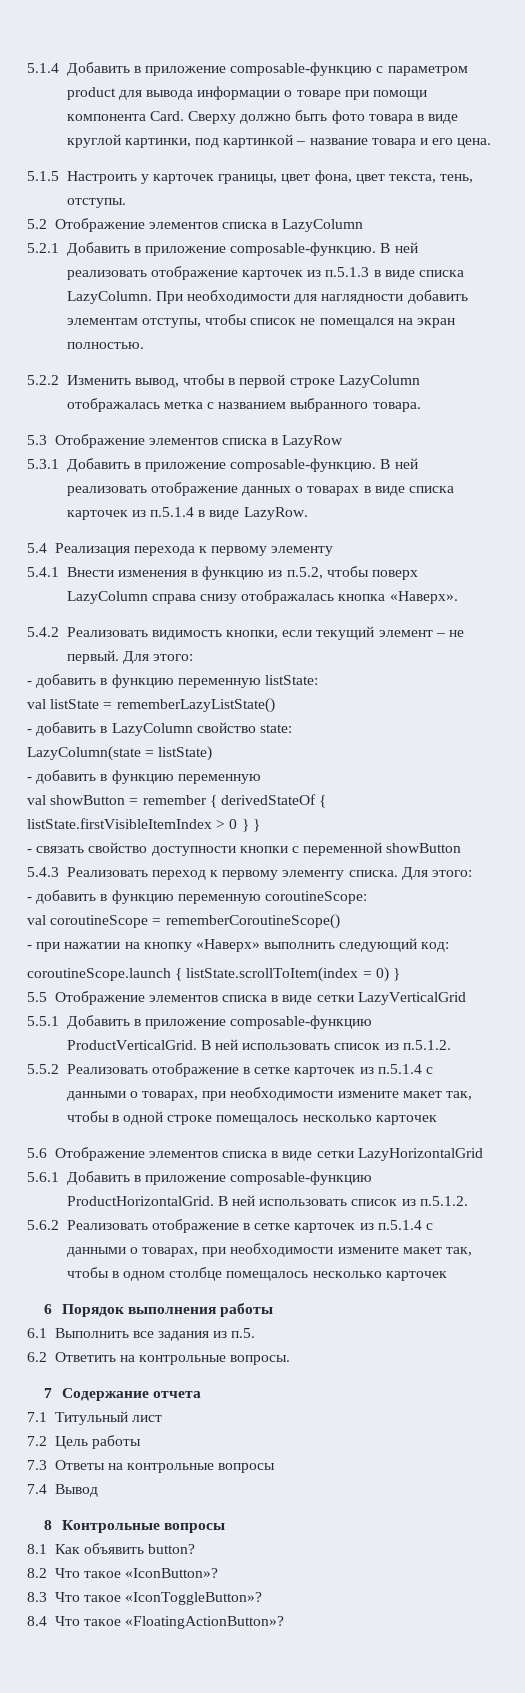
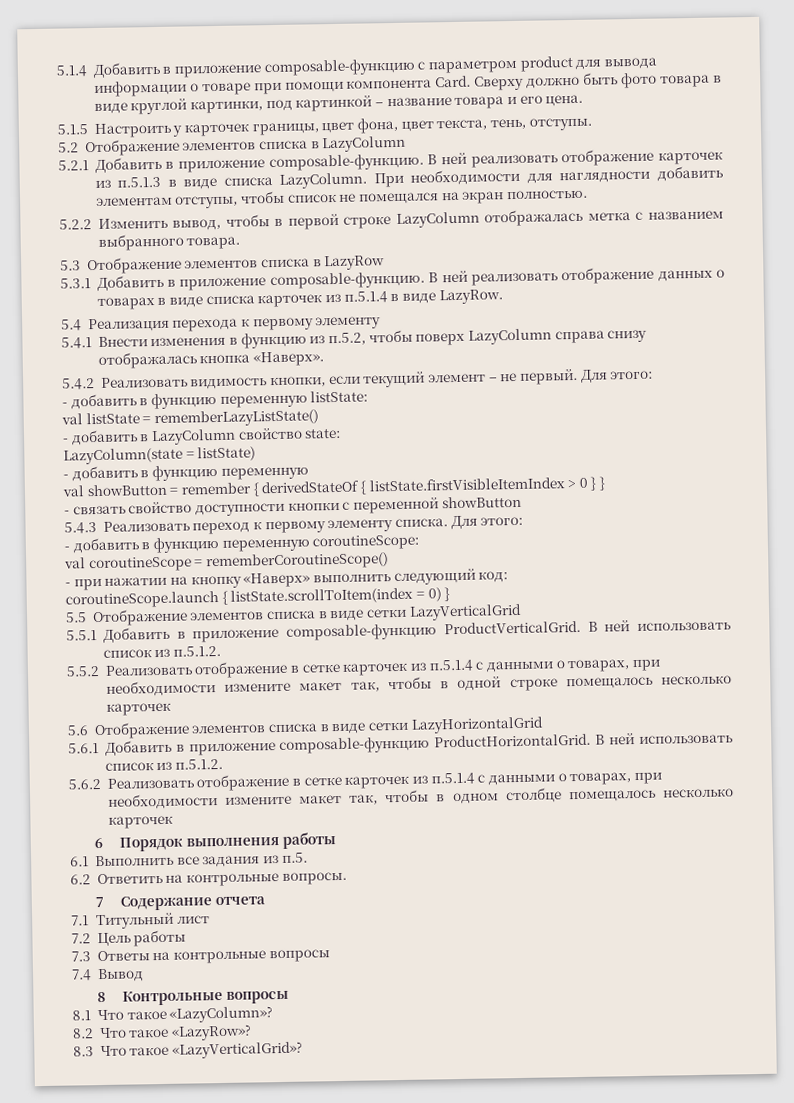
- 8.1 Как объявить button?
+ 8.1 Что такое «LazyColumn»?
- 8.2 Что такое «IconButton»?
+ 8.2 Что такое «LazyRow»?
- 8.3 Что такое «IconToggleButton»?
- 8.4 Что такое «FloatingActionButton»?
+ 8.3 Что такое «LazyVerticalGrid»?

